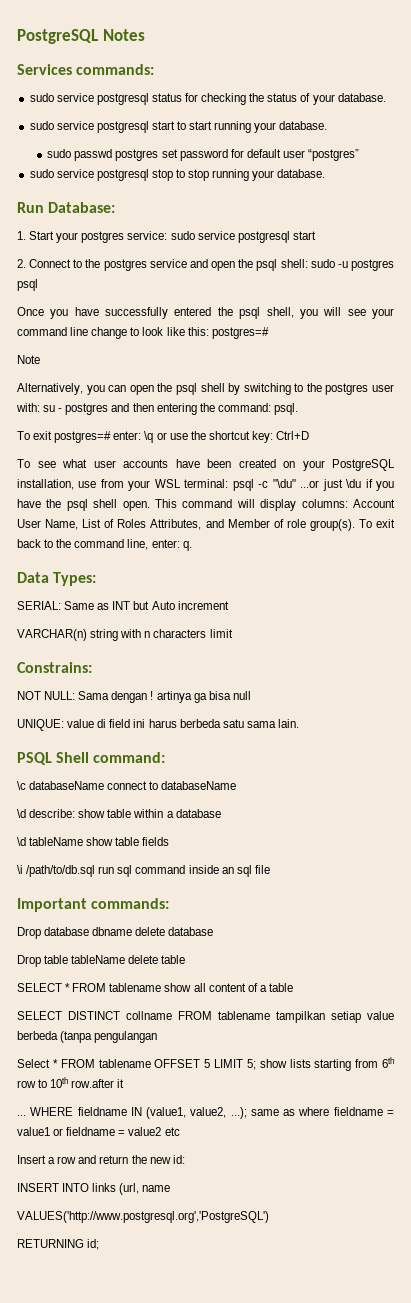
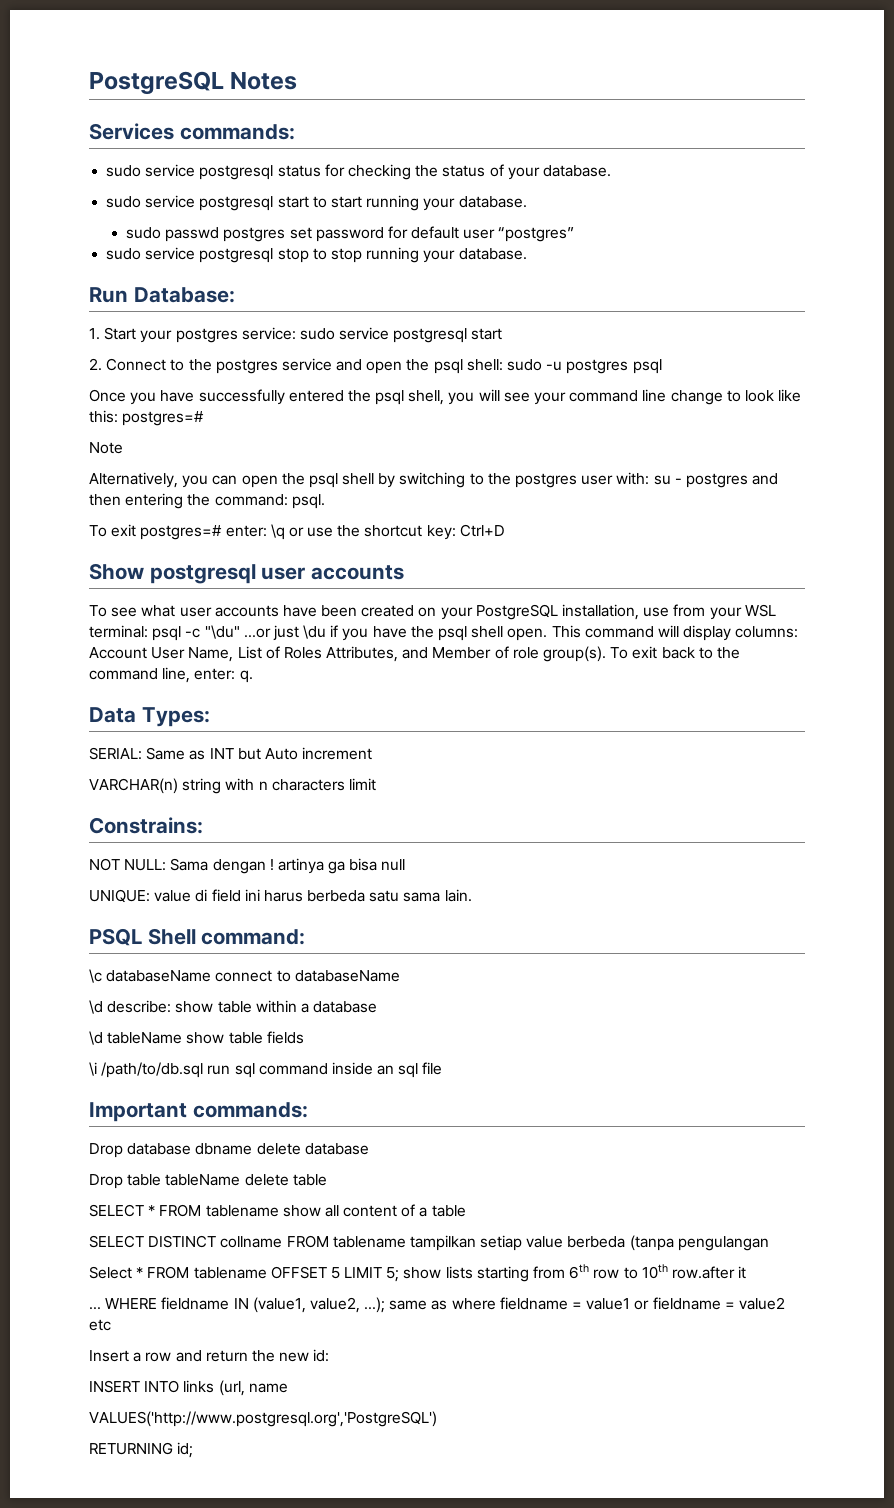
+ Show postgresql user accounts

